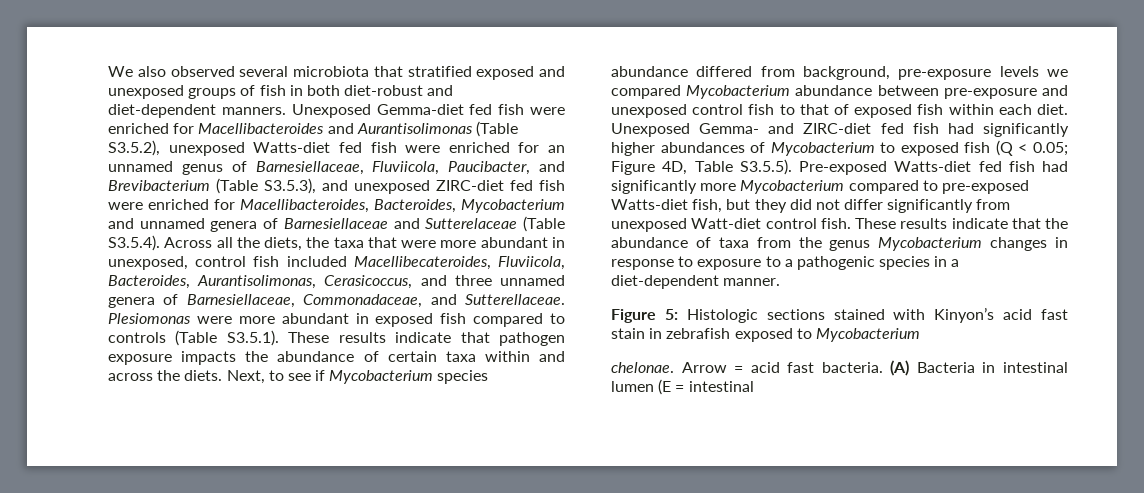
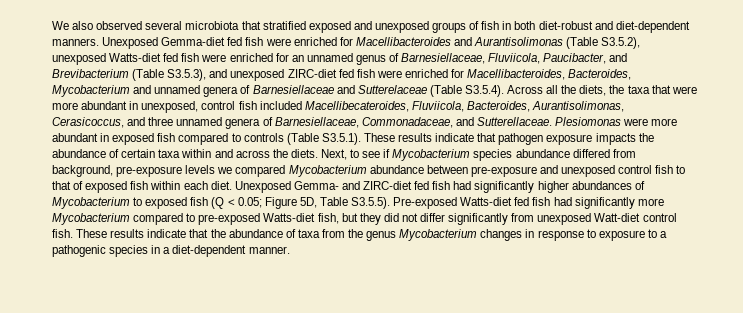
- Unexposed Gemma- and ZIRC-diet fed fish had significantly higher abundances of Mycobacterium to exposed fish (Q < 0.05; Figure 4D, Table S3.5.5). Pre-exposed Watts-diet fed fish had significantly more Mycobacterium compared to pre-exposed Watts-diet fish, but they did not differ significantly from unexposed Watt-diet control fish.
+ Unexposed Gemma- and ZIRC-diet fed fish had significantly higher abundances of Mycobacterium to exposed fish (Q < 0.05; Figure 5D, Table S3.5.5). Pre-exposed Watts-diet fed fish had significantly more Mycobacterium compared to pre-exposed Watts-diet fish, but they did not differ significantly from unexposed Watt-diet control fish.
- Figure 5: Histologic sections stained with Kinyon’s acid fast stain in zebrafish exposed to Mycobacterium
- chelonae. Arrow = acid fast bacteria. (A) Bacteria in intestinal lumen (E = intestinal

